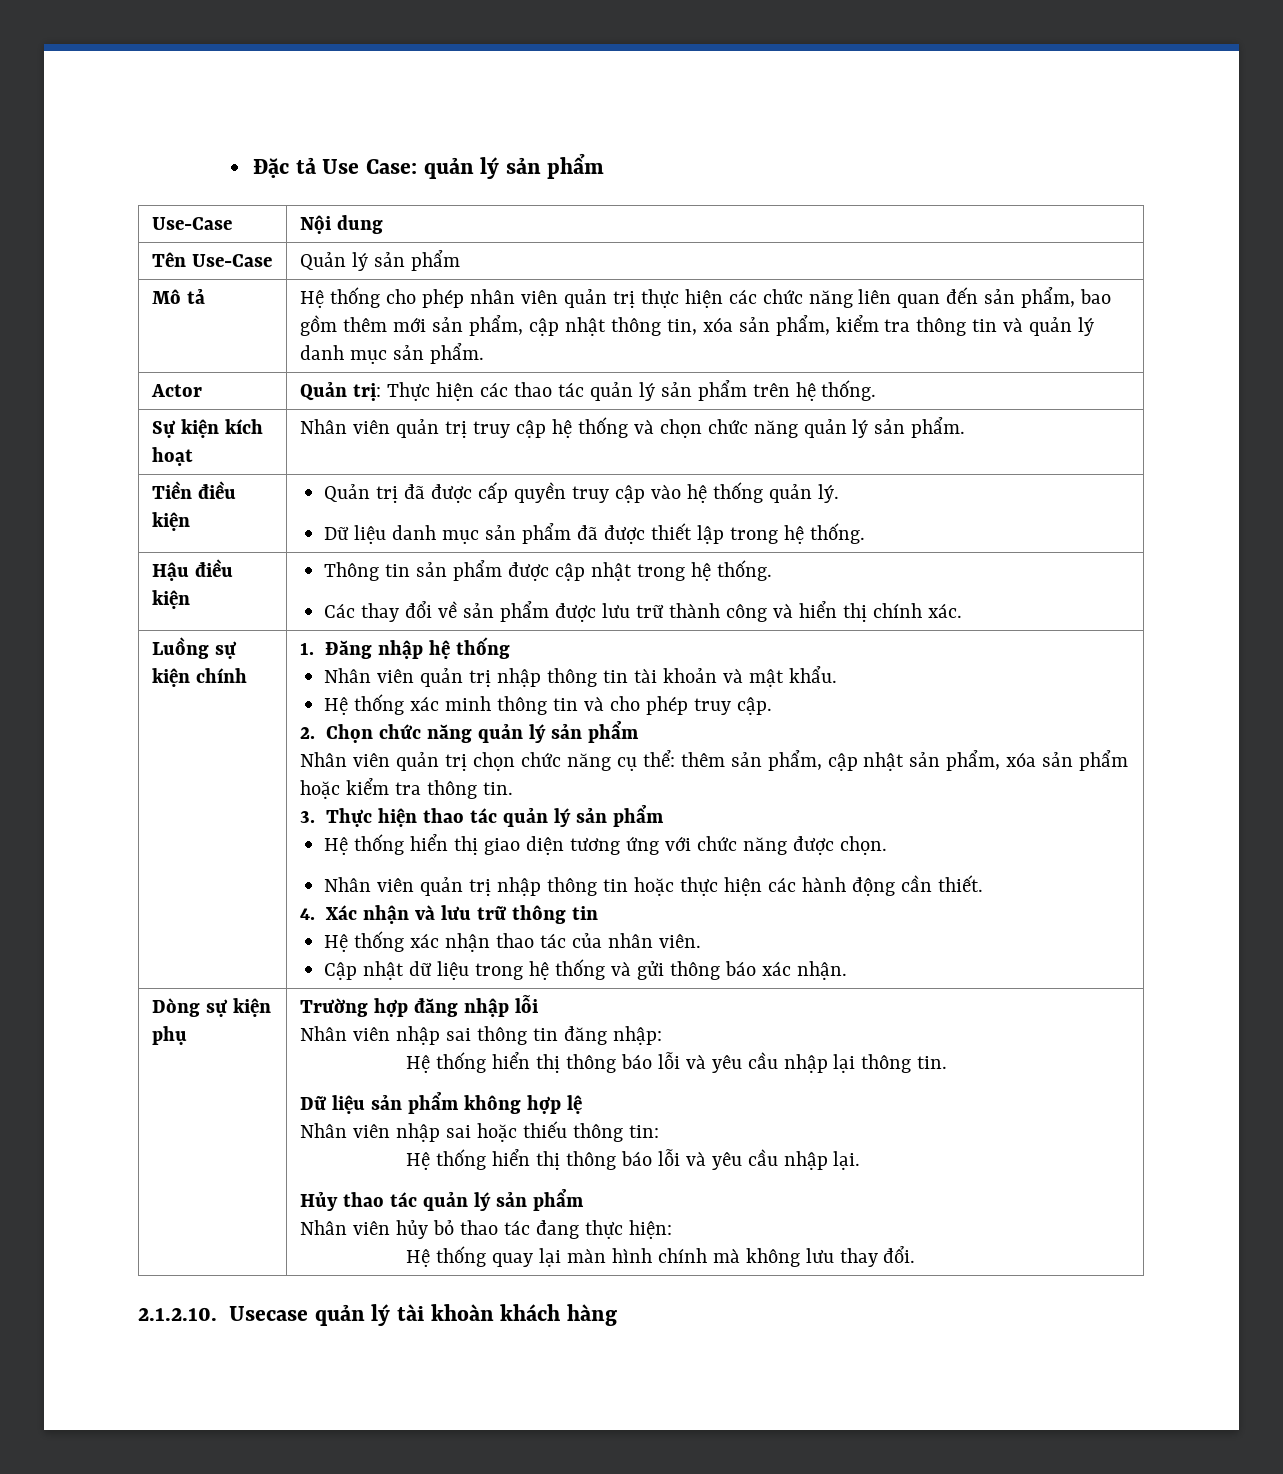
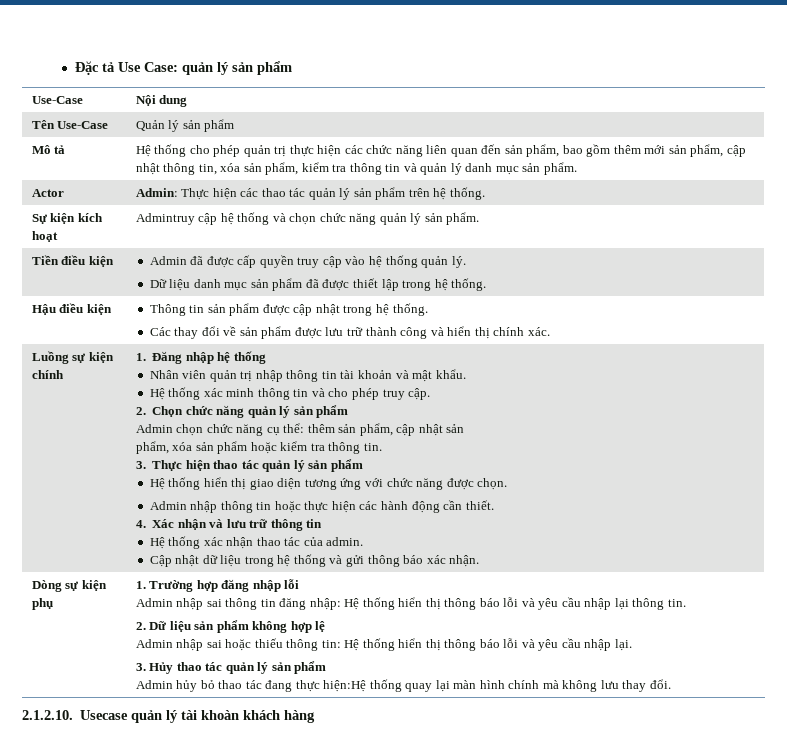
- Hệ thống cho phép nhân viên quản trị thực hiện các chức năng liên quan đến sản phẩm, bao gồm thêm mới sản phẩm, cập nhật thông tin, xóa sản phẩm, kiểm tra thông tin và quản lý danh mục sản phẩm.
+ Hệ thống cho phép quản trị thực hiện các chức năng liên quan đến sản phẩm, bao gồm thêm mới sản phẩm, cập nhật thông tin, xóa sản phẩm, kiểm tra thông tin và quản lý danh mục sản phẩm.
- Actor | Quản trị: Thực hiện các thao tác quản lý sản phẩm trên hệ thống.
+ Actor | Admin: Thực hiện các thao tác quản lý sản phẩm trên hệ thống.
- Sự kiện kích hoạt | Nhân viên quản trị truy cập hệ thống và chọn chức năng quản lý sản phẩm.
+ Sự kiện kích hoạt | Admintruy cập hệ thống và chọn chức năng quản lý sản phẩm.
- Tiền điều kiện | Quản trị đã được cấp quyền truy cập vào hệ thống quản lý.
+ Tiền điều kiện | Admin đã được cấp quyền truy cập vào hệ thống quản lý.
- Nhân viên quản trị chọn chức năng cụ thể: thêm sản phẩm, cập nhật sản phẩm, xóa sản phẩm hoặc kiểm tra thông tin.
+ Admin chọn chức năng cụ thể: thêm sản phẩm, cập nhật sản
+ phẩm, xóa sản phẩm hoặc kiểm tra thông tin.
- Nhân viên quản trị nhập thông tin hoặc thực hiện các hành động cần thiết.
+ Admin nhập thông tin hoặc thực hiện các hành động cần thiết.
- Hệ thống xác nhận thao tác của nhân viên.
+ Hệ thống xác nhận thao tác của admin.
- Trường hợp đăng nhập lỗi
+ 1. Trường hợp đăng nhập lỗi
- Nhân viên nhập sai thông tin đăng nhập:
- Hệ thống hiển thị thông báo lỗi và yêu cầu nhập lại thông tin.
+ Admin nhập sai thông tin đăng nhập: Hệ thống hiển thị thông báo lỗi và yêu cầu nhập lại thông tin.
- Dữ liệu sản phẩm không hợp lệ
+ 2. Dữ liệu sản phẩm không hợp lệ
- Nhân viên nhập sai hoặc thiếu thông tin:
- Hệ thống hiển thị thông báo lỗi và yêu cầu nhập lại.
+ Admin nhập sai hoặc thiếu thông tin: Hệ thống hiển thị thông báo lỗi và yêu cầu nhập lại.
- Hủy thao tác quản lý sản phẩm
+ 3. Hủy thao tác quản lý sản phẩm
- Nhân viên hủy bỏ thao tác đang thực hiện:
- Hệ thống quay lại màn hình chính mà không lưu thay đổi.
+ Admin hủy bỏ thao tác đang thực hiện:Hệ thống quay lại màn hình chính mà không lưu thay đổi.

